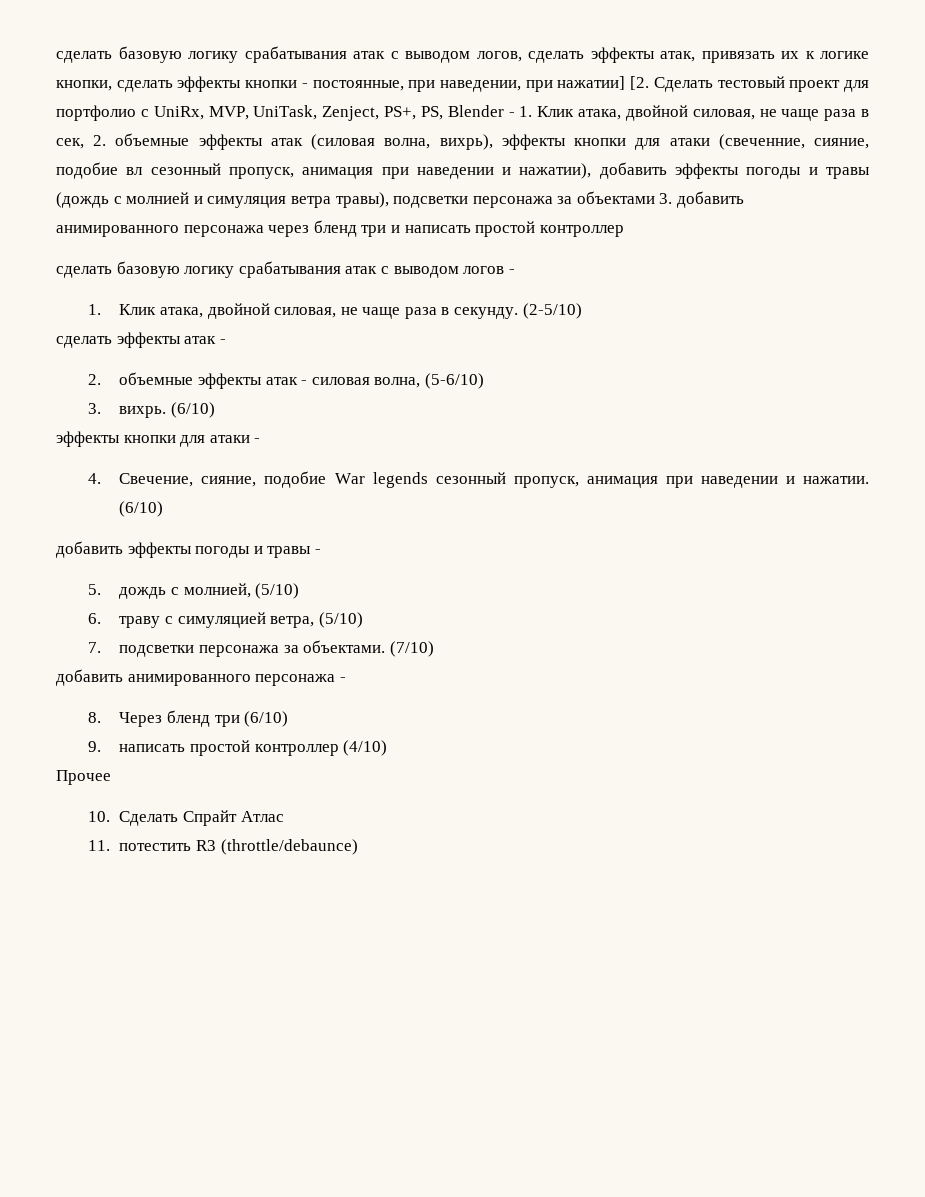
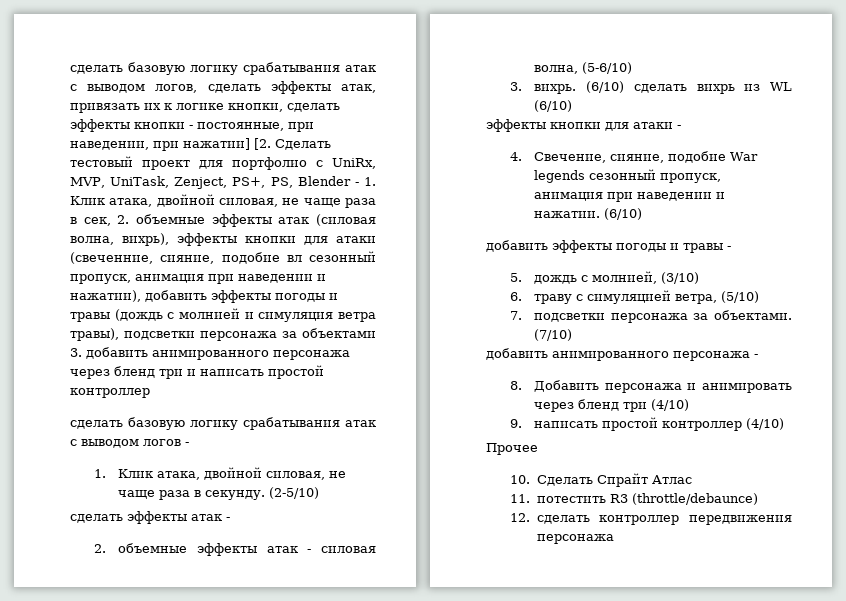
- 3. вихрь. (6/10)
+ 3. вихрь. (6/10) сделать вихрь из WL (6/10)
- 5. дождь с молнией, (5/10)
+ 5. дождь с молнией, (3/10)
- 8. Через бленд три (6/10)
+ 8. Добавить персонажа и анимировать через бленд три (4/10)
+ 12. сделать контроллер передвижения персонажа

